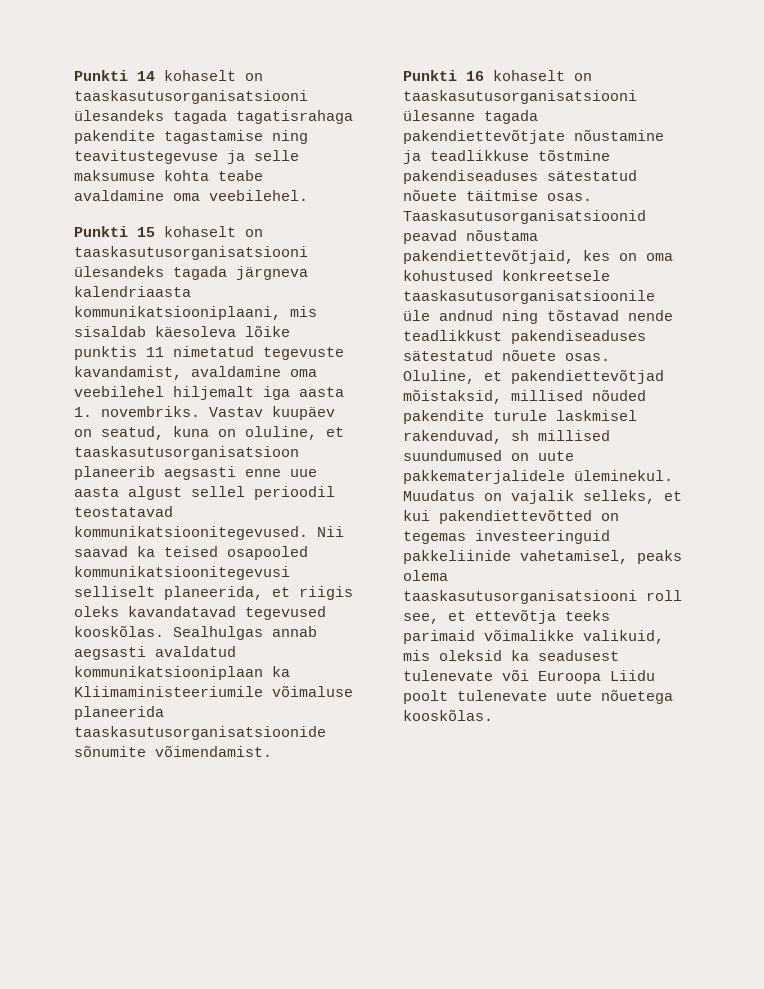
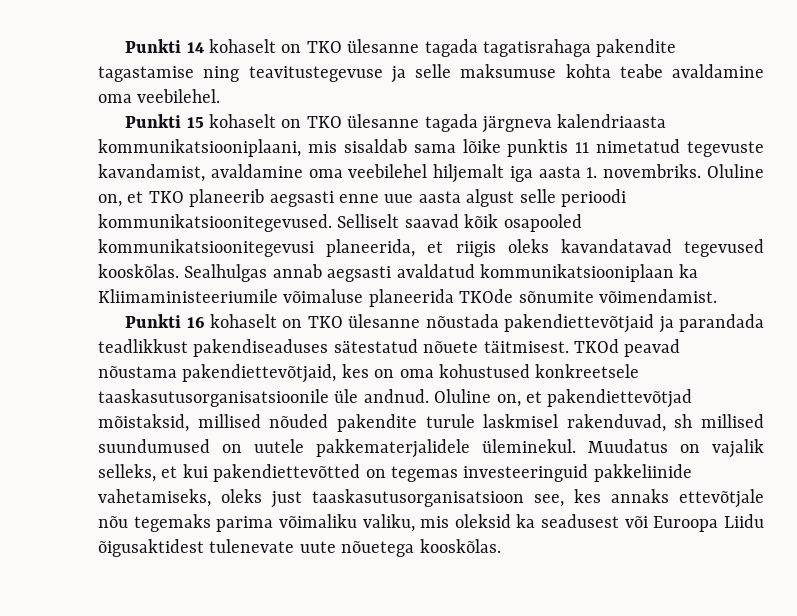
- Punkti 14 kohaselt on taaskasutusorganisatsiooni ülesandeks tagada tagatisrahaga pakendite tagastamise ning teavitustegevuse ja selle maksumuse kohta teabe avaldamine oma veebilehel.
+ Punkti 14 kohaselt on TKO ülesanne tagada tagatisrahaga pakendite tagastamise ning teavitustegevuse ja selle maksumuse kohta teabe avaldamine oma veebilehel.
- Punkti 15 kohaselt on taaskasutusorganisatsiooni ülesandeks tagada järgneva kalendriaasta kommunikatsiooniplaani, mis sisaldab käesoleva lõike punktis 11 nimetatud tegevuste kavandamist, avaldamine oma veebilehel hiljemalt iga aasta 1. novembriks.
+ Punkti 15 kohaselt on TKO ülesanne tagada järgneva kalendriaasta kommunikatsiooniplaani, mis sisaldab sama lõike punktis 11 nimetatud tegevuste kavandamist, avaldamine oma veebilehel hiljemalt iga aasta 1. novembriks.
- Vastav kuupäev on seatud, kuna on oluline, et taaskasutusorganisatsioon planeerib aegsasti enne uue aasta algust sellel perioodil teostatavad kommunikatsioonitegevused. Nii saavad ka teised osapooled kommunikatsioonitegevusi selliselt planeerida, et riigis oleks kavandatavad tegevused kooskõlas.
+ Oluline on, et TKO planeerib aegsasti enne uue aasta algust selle perioodi kommunikatsioonitegevused. Selliselt saavad kõik osapooled kommunikatsioonitegevusi planeerida, et riigis oleks kavandatavad tegevused kooskõlas.
- Sealhulgas annab aegsasti avaldatud kommunikatsiooniplaan ka Kliimaministeeriumile võimaluse planeerida taaskasutusorganisatsioonide sõnumite võimendamist.
+ Sealhulgas annab aegsasti avaldatud kommunikatsiooniplaan ka Kliimaministeeriumile võimaluse planeerida TKOde sõnumite võimendamist.
- Punkti 16 kohaselt on taaskasutusorganisatsiooni ülesanne tagada pakendiettevõtjate nõustamine ja teadlikkuse tõstmine pakendiseaduses sätestatud nõuete täitmise osas. Taaskasutusorganisatsioonid peavad nõustama pakendiettevõtjaid, kes on oma kohustused konkreetsele taaskasutusorganisatsioonile üle andnud ning tõstavad nende teadlikkust pakendiseaduses sätestatud nõuete osas. Oluline, et pakendiettevõtjad mõistaksid, millised nõuded pakendite turule laskmisel rakenduvad, sh millised suundumused on uute pakkematerjalidele üleminekul.
+ Punkti 16 kohaselt on TKO ülesanne nõustada pakendiettevõtjaid ja parandada teadlikkust pakendiseaduses sätestatud nõuete täitmisest. TKOd peavad nõustama pakendiettevõtjaid, kes on oma kohustused konkreetsele taaskasutusorganisatsioonile üle andnud. Oluline on, et pakendiettevõtjad mõistaksid, millised nõuded pakendite turule laskmisel rakenduvad, sh millised suundumused on uutele pakkematerjalidele üleminekul.
- Muudatus on vajalik selleks, et kui pakendiettevõtted on tegemas investeeringuid pakkeliinide vahetamisel, peaks olema taaskasutusorganisatsiooni roll see, et ettevõtja teeks parimaid võimalikke valikuid, mis oleksid ka seadusest tulenevate või Euroopa Liidu poolt tulenevate uute nõuetega kooskõlas.
+ Muudatus on vajalik selleks, et kui pakendiettevõtted on tegemas investeeringuid pakkeliinide vahetamiseks, oleks just taaskasutusorganisatsioon see, kes annaks ettevõtjale nõu tegemaks parima võimaliku valiku, mis oleksid ka seadusest või Euroopa Liidu õigusaktidest tulenevate uute nõuetega kooskõlas.

